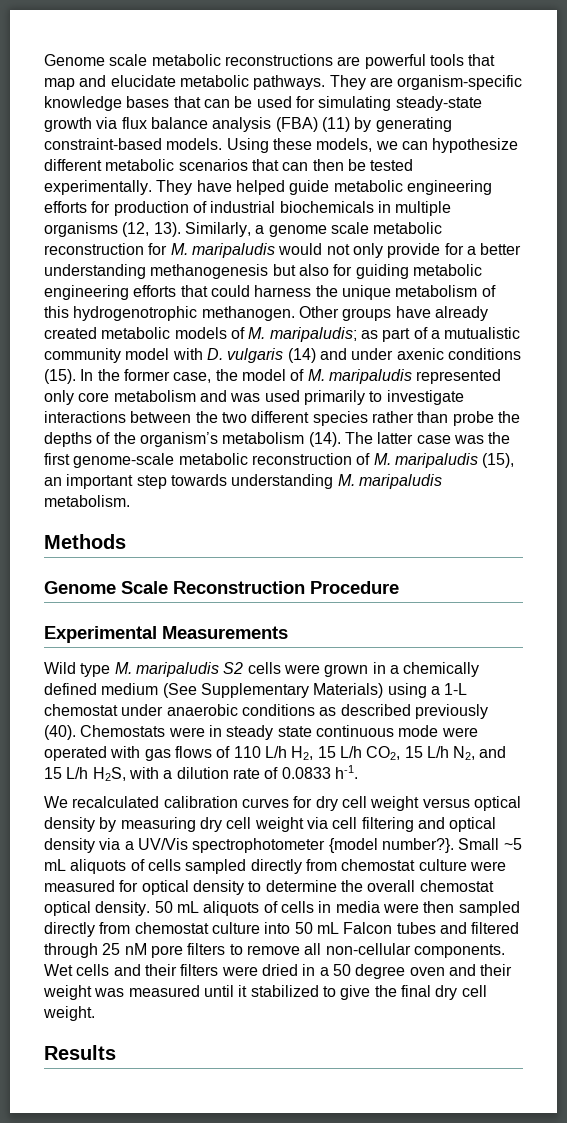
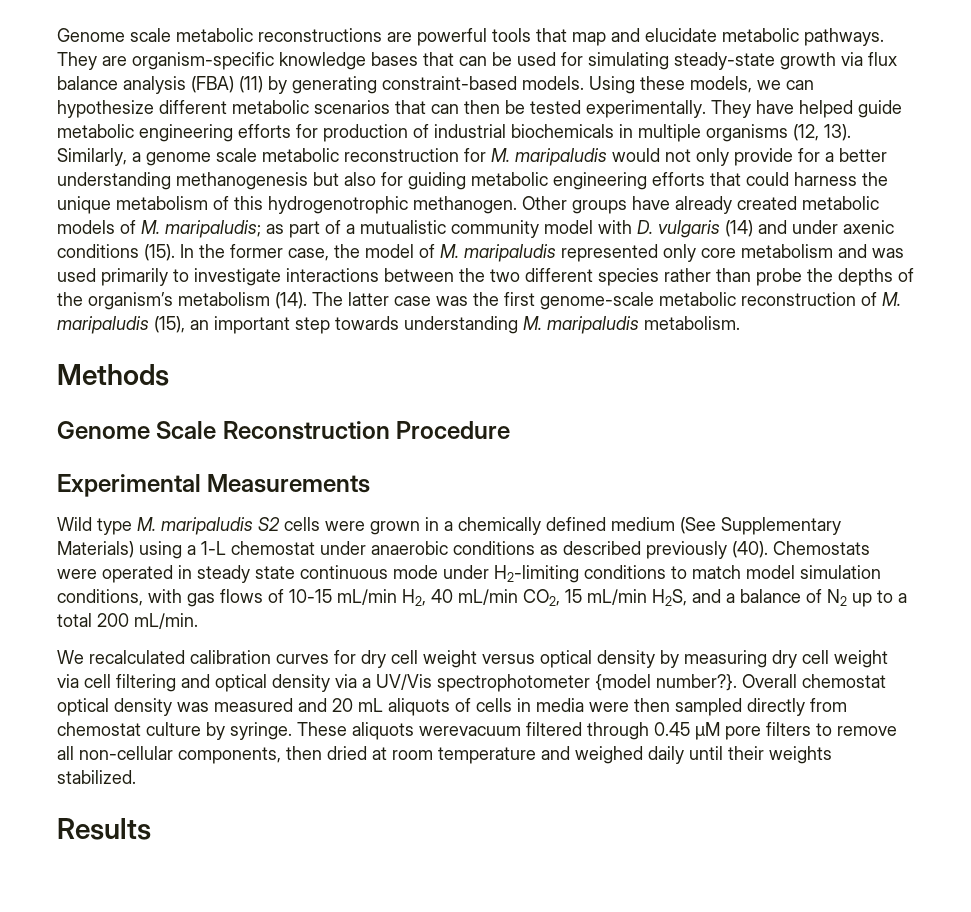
- Chemostats were in steady state continuous mode were operated with gas flows of 110 L/h H2, 15 L/h CO2, 15 L/h N2, and 15 L/h H2S, with a dilution rate of 0.0833 h-1.
+ Chemostats were operated in steady state continuous mode under H2-limiting conditions to match model simulation conditions, with gas flows of 10-15 mL/min H2, 40 mL/min CO2, 15 mL/min H2S, and a balance of N2 up to a total 200 mL/min.
- Small ~5 mL aliquots of cells sampled directly from chemostat culture were measured for optical density to determine the overall chemostat optical density. 50 mL aliquots of cells in media were then sampled directly from chemostat culture into 50 mL Falcon tubes and filtered through 25 nM pore filters to remove all non-cellular components. Wet cells and their filters were dried in a 50 degree oven and their weight was measured until it stabilized to give the final dry cell weight.
+ Overall chemostat optical density was measured and 20 mL aliquots of cells in media were then sampled directly from chemostat culture by syringe. These aliquots werevacuum filtered through 0.45 µM pore filters to remove all non-cellular components, then dried at room temperature and weighed daily until their weights stabilized.

